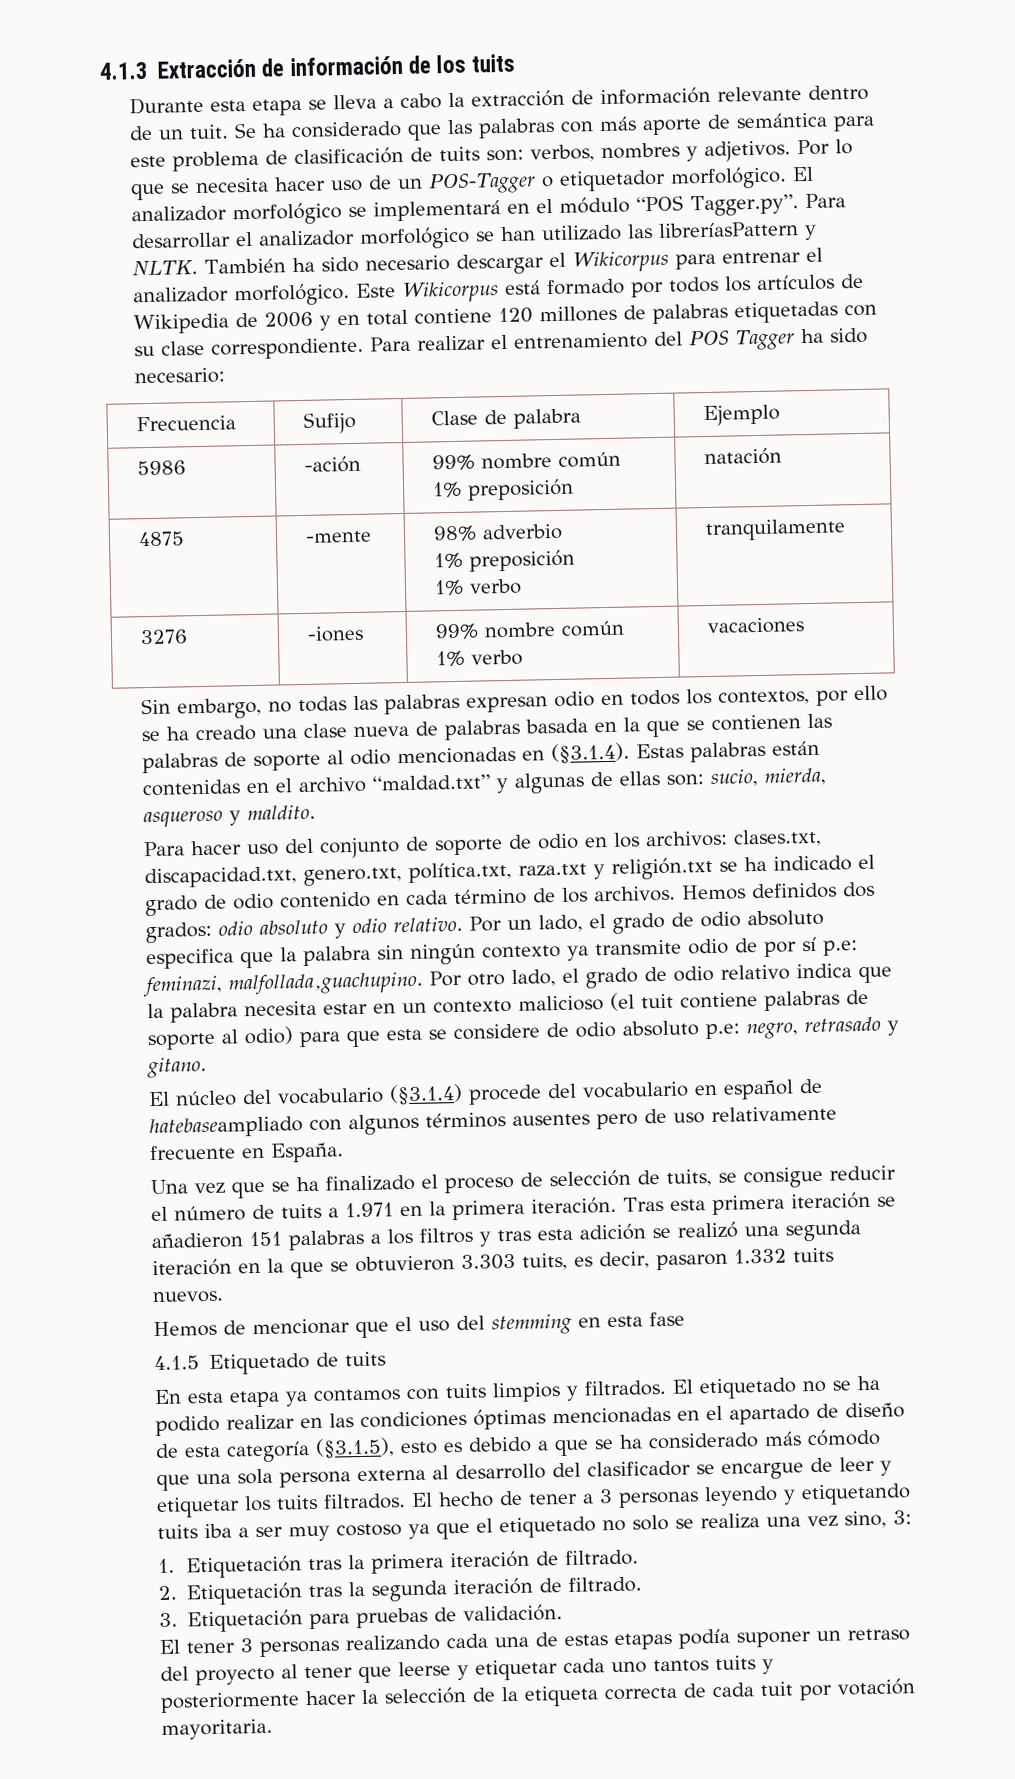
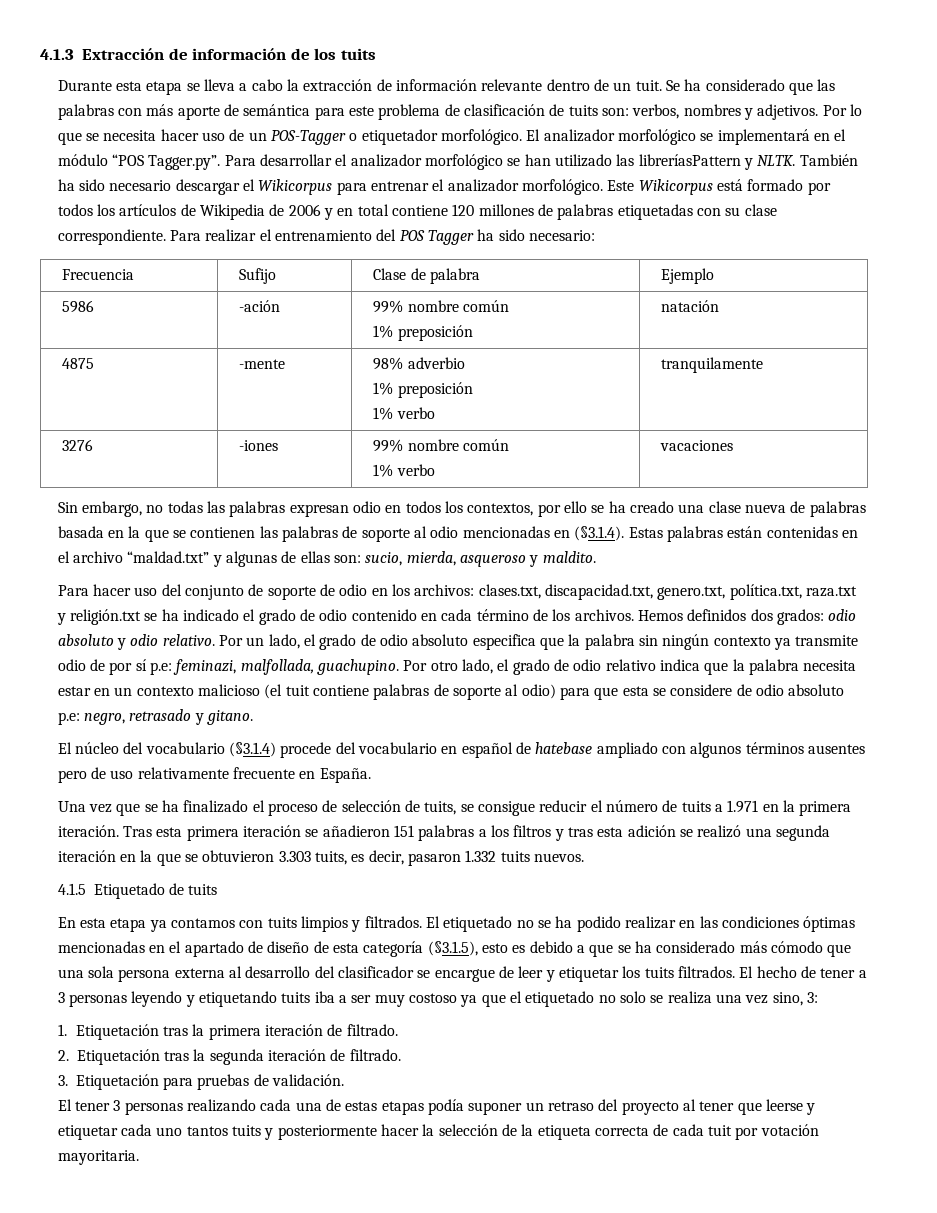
- Por un lado, el grado de odio absoluto especifica que la palabra sin ningún contexto ya transmite odio de por sí p.e: feminazi, malfollada,guachupino.
+ Por un lado, el grado de odio absoluto especifica que la palabra sin ningún contexto ya transmite odio de por sí p.e: feminazi, malfollada, guachupino.
- El núcleo del vocabulario (§3.1.4) procede del vocabulario en español de hatebaseampliado con algunos términos ausentes pero de uso relativamente frecuente en España.
+ El núcleo del vocabulario (§3.1.4) procede del vocabulario en español de hatebase ampliado con algunos términos ausentes pero de uso relativamente frecuente en España.
- Hemos de mencionar que el uso del stemming en esta fase

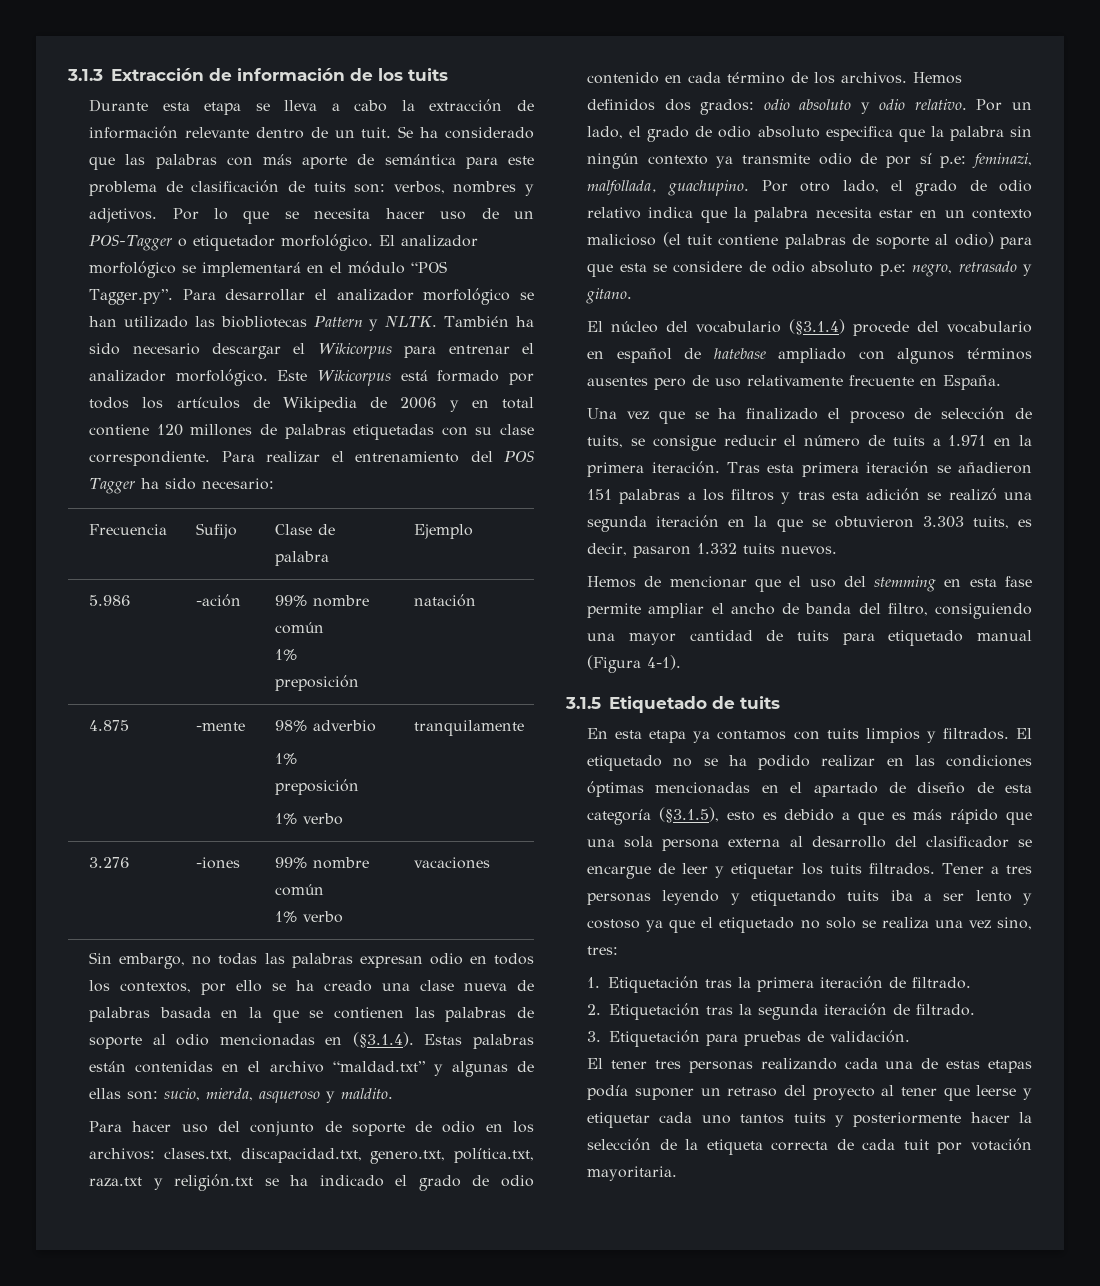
- 4.1.3 Extracción de información de los tuits
+ 3.1.3 Extracción de información de los tuits
- El analizador morfológico se implementará en el módulo “POS Tagger.py”. Para desarrollar el analizador morfológico se han utilizado las libreríasPattern y NLTK.
+ El analizador morfológico se implementará en el módulo “POS Tagger.py”. Para desarrollar el analizador morfológico se han utilizado las biobliotecas Pattern y NLTK.
- 5986 | -ación | 99% nombre común
+ 5.986 | -ación | 99% nombre común
- 4875 | -mente | 98% adverbio
+ 4.875 | -mente | 98% adverbio
- 3276 | -iones | 99% nombre común
+ 3.276 | -iones | 99% nombre común
- 4.1.5 Etiquetado de tuits
+ Hemos de mencionar que el uso del stemming en esta fase permite ampliar el ancho de banda del filtro, consiguiendo una mayor cantidad de tuits para etiquetado manual (Figura 4-1).
+ 3.1.5 Etiquetado de tuits
- El etiquetado no se ha podido realizar en las condiciones óptimas mencionadas en el apartado de diseño de esta categoría (§3.1.5), esto es debido a que se ha considerado más cómodo que una sola persona externa al desarrollo del clasificador se encargue de leer y etiquetar los tuits filtrados.
+ El etiquetado no se ha podido realizar en las condiciones óptimas mencionadas en el apartado de diseño de esta categoría (§3.1.5), esto es debido a que es más rápido que una sola persona externa al desarrollo del clasificador se encargue de leer y etiquetar los tuits filtrados.
- El hecho de tener a 3 personas leyendo y etiquetando tuits iba a ser muy costoso ya que el etiquetado no solo se realiza una vez sino, 3:
+ Tener a tres personas leyendo y etiquetando tuits iba a ser lento y costoso ya que el etiquetado no solo se realiza una vez sino, tres:
- El tener 3 personas realizando cada una de estas etapas podía suponer un retraso del proyecto al tener que leerse y etiquetar cada uno tantos tuits y posteriormente hacer la selección de la etiqueta correcta de cada tuit por votación mayoritaria.
+ El tener tres personas realizando cada una de estas etapas podía suponer un retraso del proyecto al tener que leerse y etiquetar cada uno tantos tuits y posteriormente hacer la selección de la etiqueta correcta de cada tuit por votación mayoritaria.

